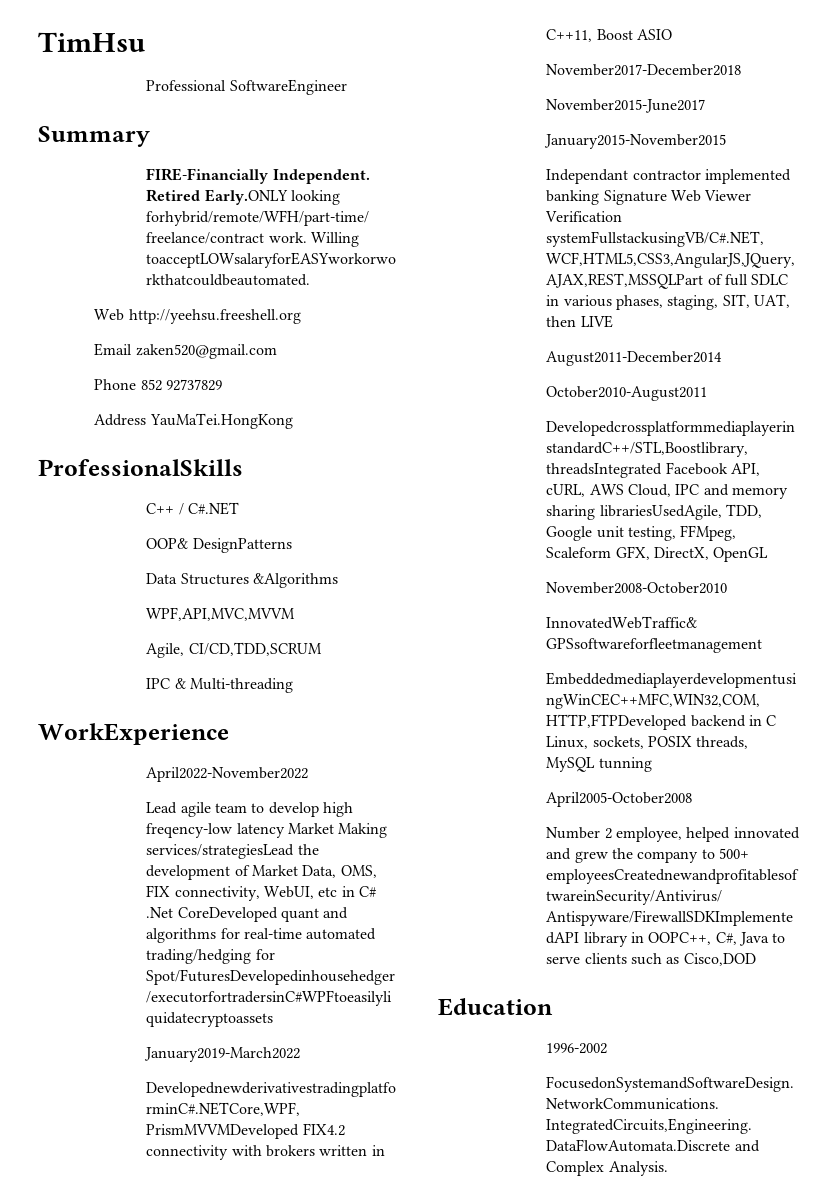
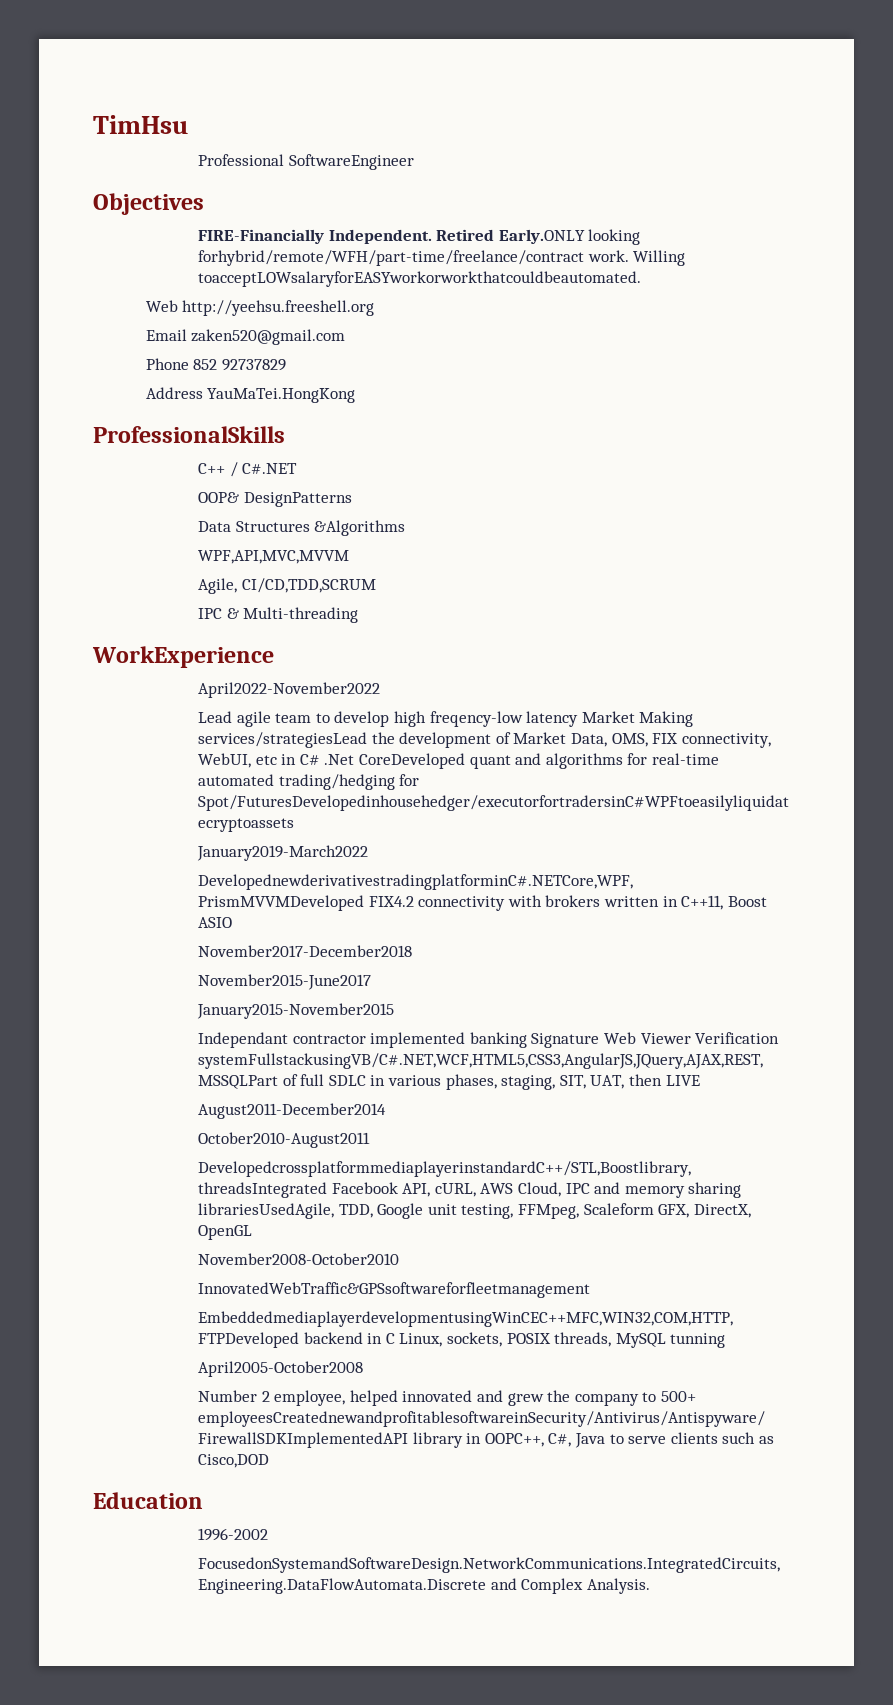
- Summary
+ Objectives

